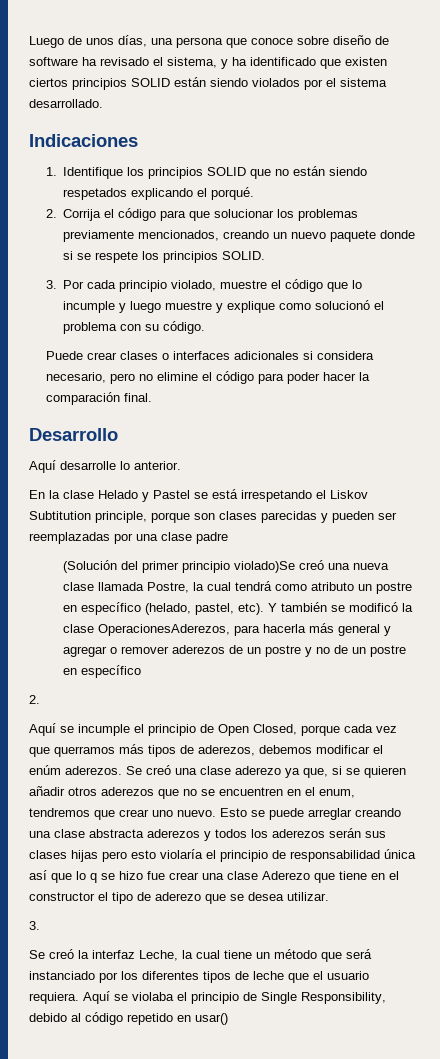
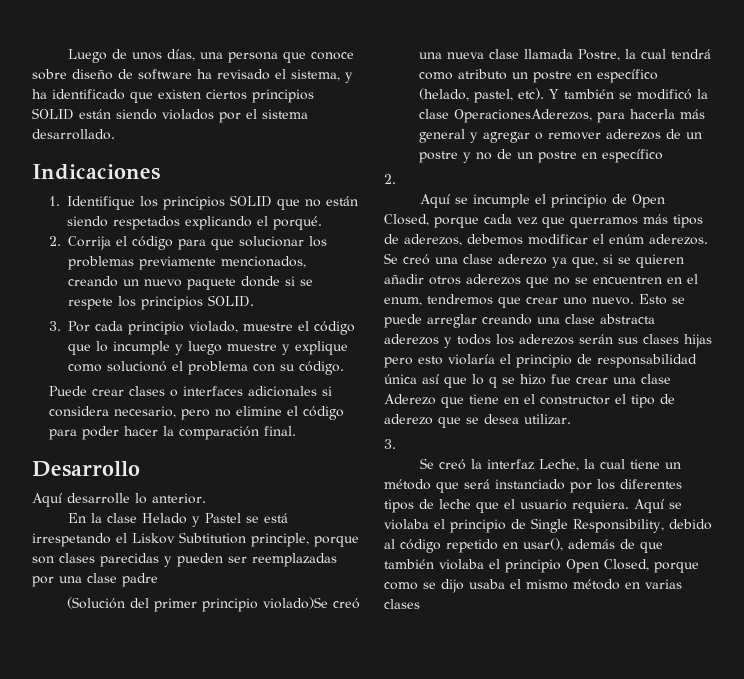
- Aquí se violaba el principio de Single Responsibility, debido al código repetido en usar()
+ Aquí se violaba el principio de Single Responsibility, debido al código repetido en usar(), además de que también violaba el principio Open Closed, porque como se dijo usaba el mismo método en varias clases

